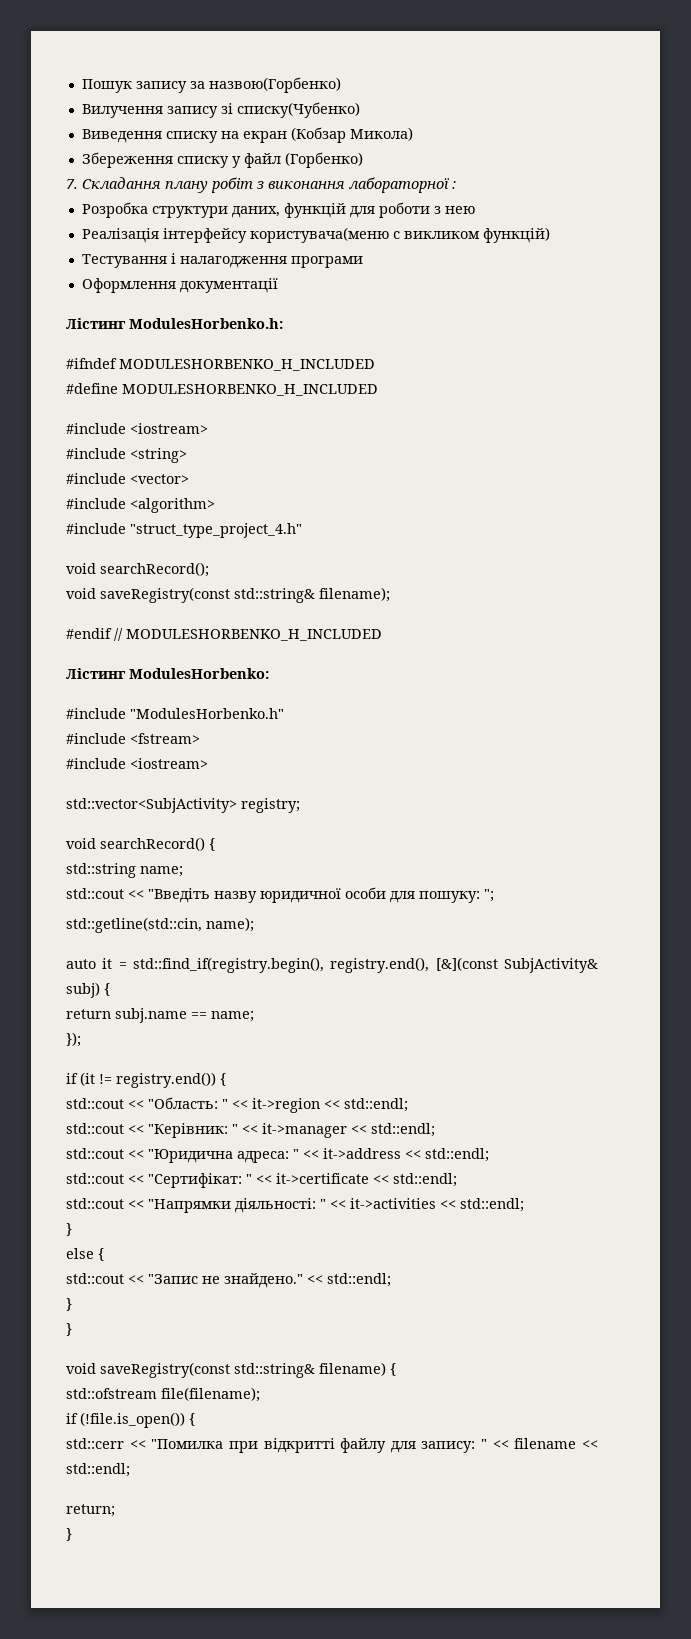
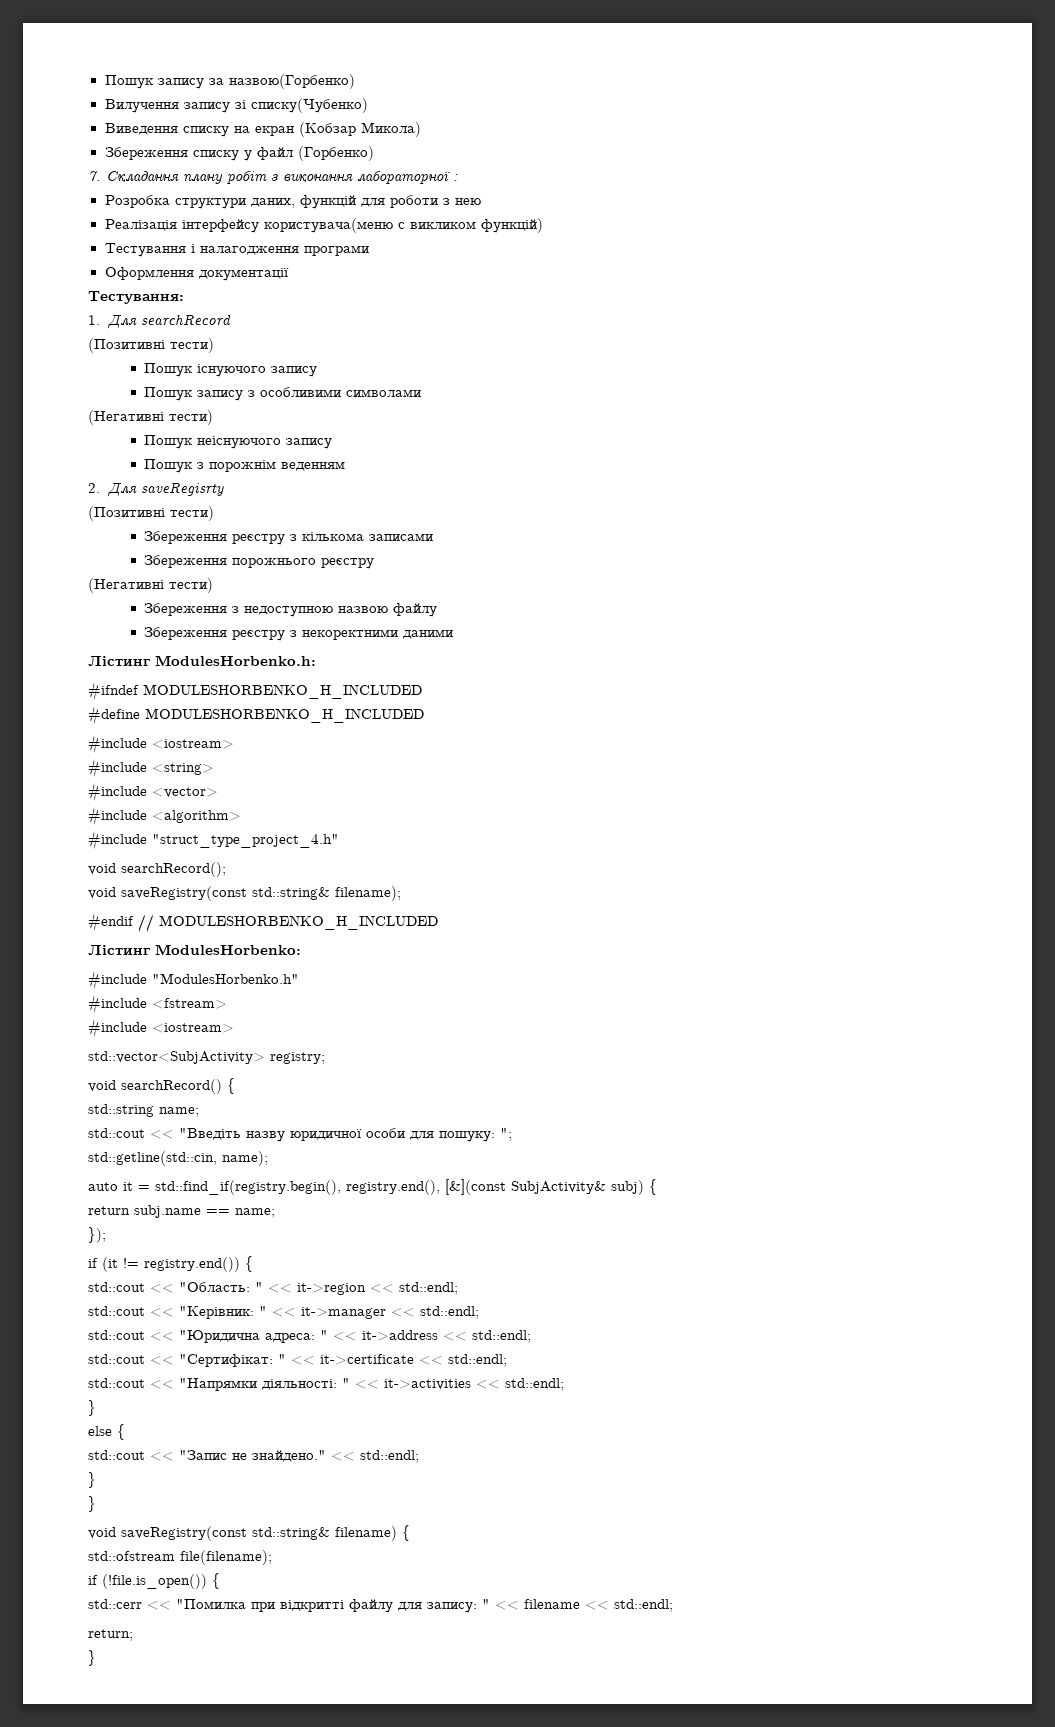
+ Тестування:
+ 1. Для searchRecord
+ (Позитивні тести)
+ Пошук існуючого запису
+ Пошук запису з особливими символами
+ (Негативні тести)
+ Пошук неіснуючого запису
+ Пошук з порожнім веденням
+ 2. Для saveRegisrty
+ (Позитивні тести)
+ Збереження реєстру з кількома записами
+ Збереження порожнього реєстру
+ (Негативні тести)
+ Збереження з недоступною назвою файлу
+ Збереження реєстру з некоректними даними

